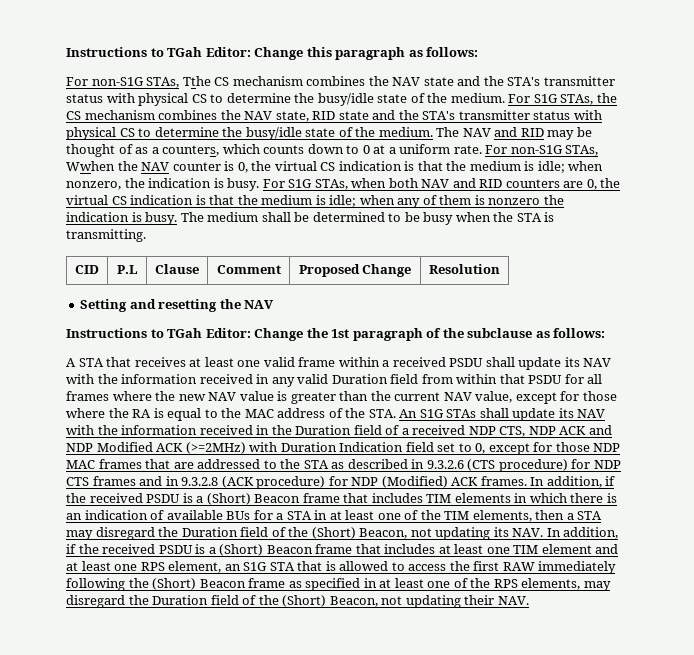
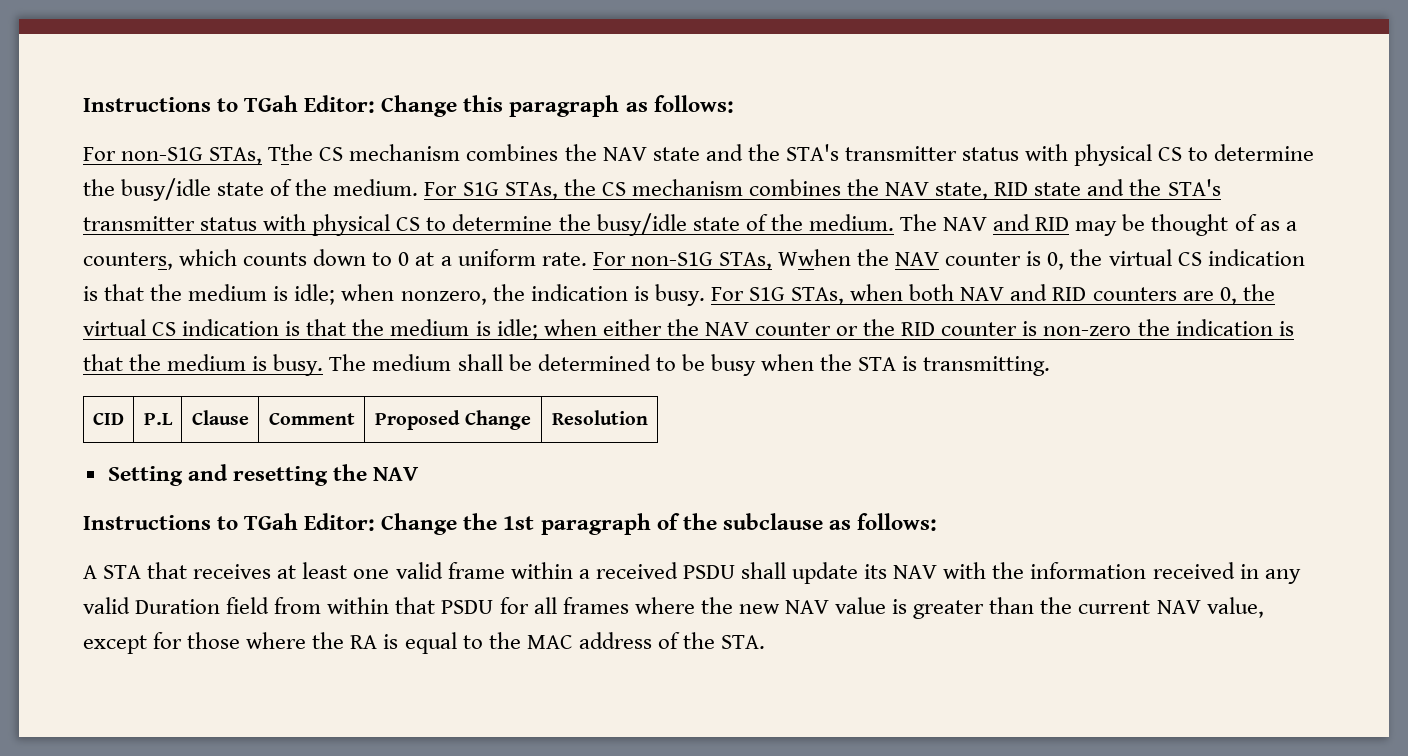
- For S1G STAs, when both NAV and RID counters are 0, the virtual CS indication is that the medium is idle; when any of them is nonzero the indication is busy.
+ For S1G STAs, when both NAV and RID counters are 0, the virtual CS indication is that the medium is idle; when either the NAV counter or the RID counter is non-zero the indication is that the medium is busy.
- A STA that receives at least one valid frame within a received PSDU shall update its NAV with the information received in any valid Duration field from within that PSDU for all frames where the new NAV value is greater than the current NAV value, except for those where the RA is equal to the MAC address of the STA. An S1G STAs shall update its NAV with the information received in the Duration field of a received NDP CTS, NDP ACK and NDP Modified ACK (>=2MHz) with Duration Indication field set to 0, except for those NDP MAC frames that are addressed to the STA as described in 9.3.2.6 (CTS procedure) for NDP CTS frames and in 9.3.2.8 (ACK procedure) for NDP (Modified) ACK frames. In addition, if the received PSDU is a (Short) Beacon frame that includes TIM elements in which there is an indication of available BUs for a STA in at least one of the TIM elements, then a STA may disregard the Duration field of the (Short) Beacon, not updating its NAV. In addition, if the received PSDU is a (Short) Beacon frame that includes at least one TIM element and at least one RPS element, an S1G STA that is allowed to access the first RAW immediately following the (Short) Beacon frame as specified in at least one of the RPS elements, may disregard the Duration field of the (Short) Beacon, not updating their NAV.
+ A STA that receives at least one valid frame within a received PSDU shall update its NAV with the information received in any valid Duration field from within that PSDU for all frames where the new NAV value is greater than the current NAV value, except for those where the RA is equal to the MAC address of the STA.

